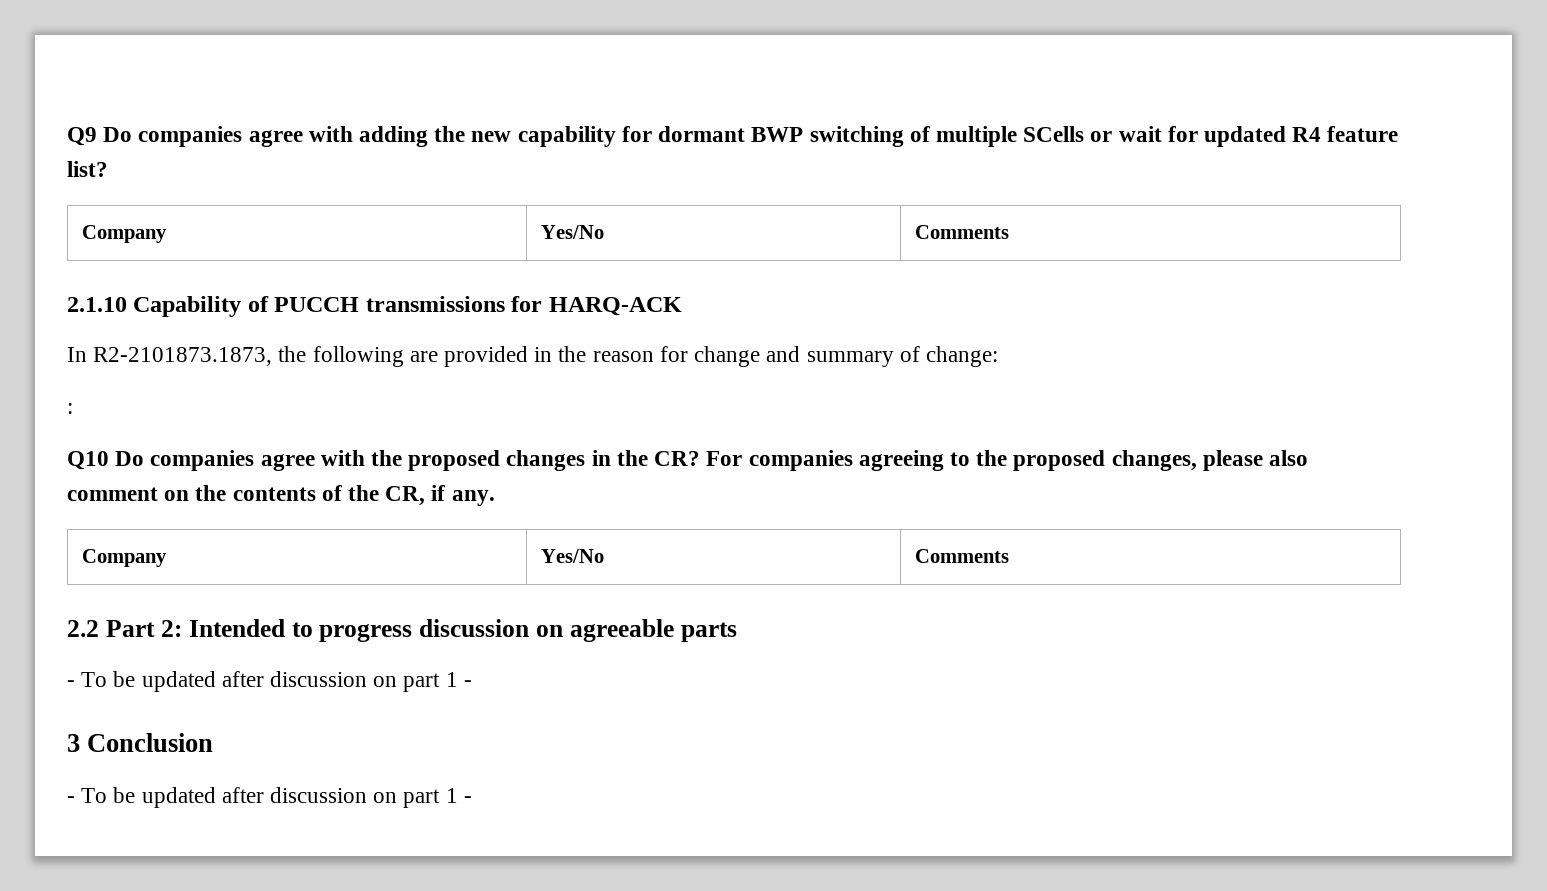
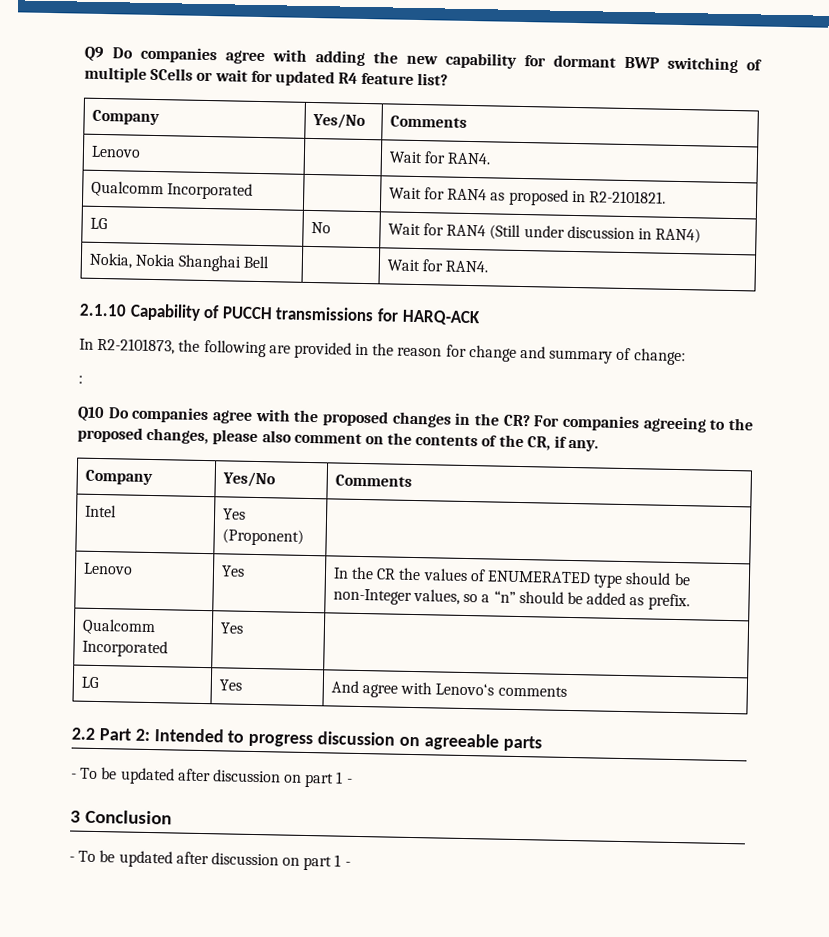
+ Lenovo | | Wait for RAN4.
+ Qualcomm Incorporated | | Wait for RAN4 as proposed in R2-2101821.
+ LG | No | Wait for RAN4 (Still under discussion in RAN4)
+ Nokia, Nokia Shanghai Bell | | Wait for RAN4.
- In R2-2101873.1873, the following are provided in the reason for change and summary of change:
+ In R2-2101873, the following are provided in the reason for change and summary of change:
+ Intel | Yes (Proponent) |
+ Lenovo | Yes | In the CR the values of ENUMERATED type should be non-Integer values, so a “n” should be added as prefix.
+ Qualcomm Incorporated | Yes |
+ LG | Yes | And agree with Lenovo‘s comments

